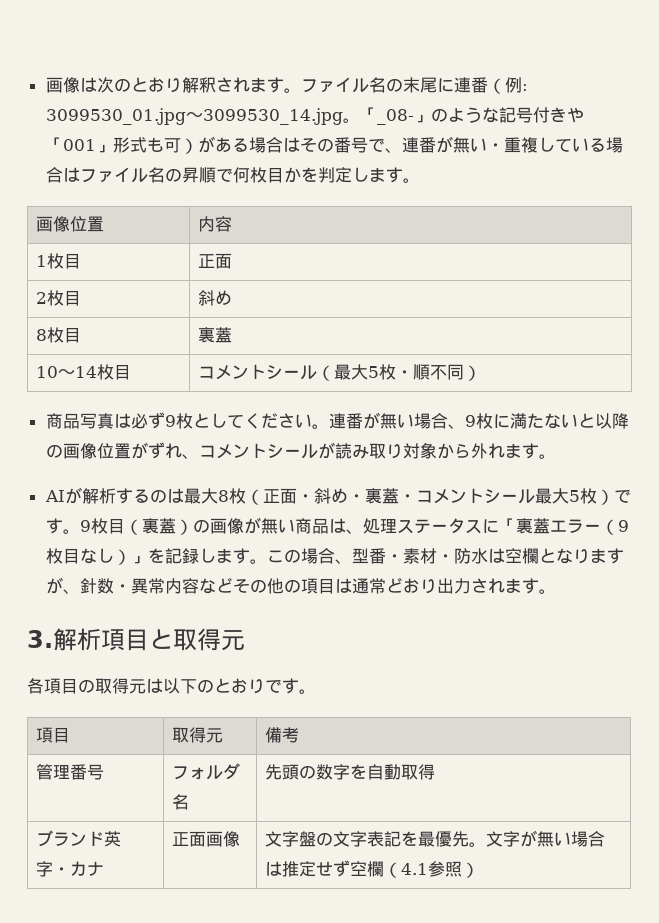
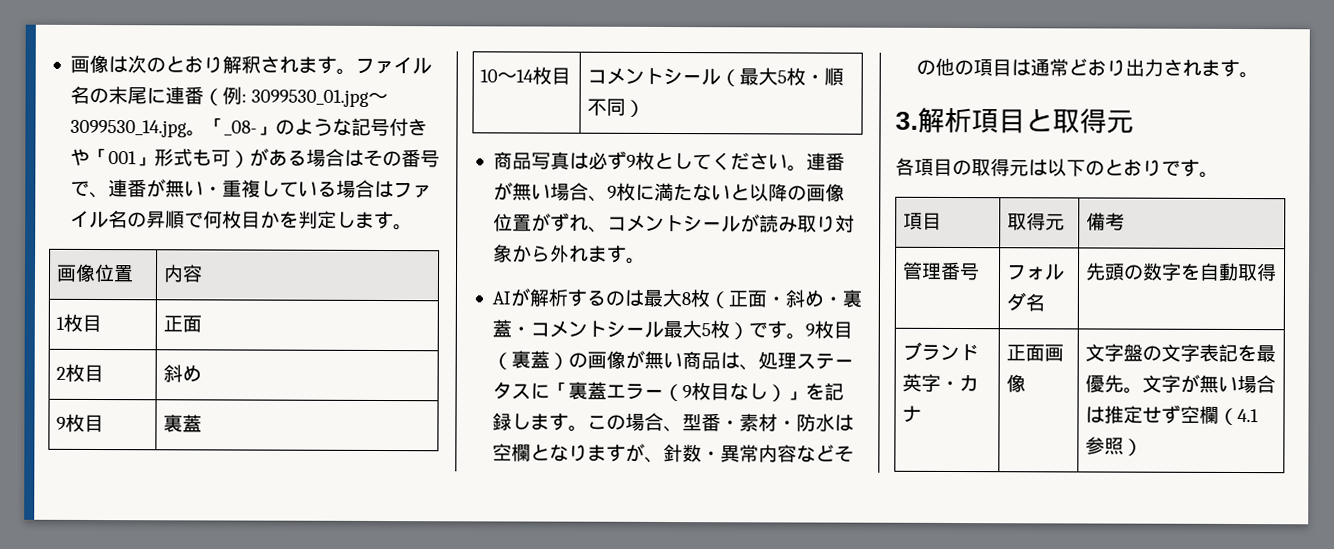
- 8枚目 | 裏蓋
+ 9枚目 | 裏蓋

